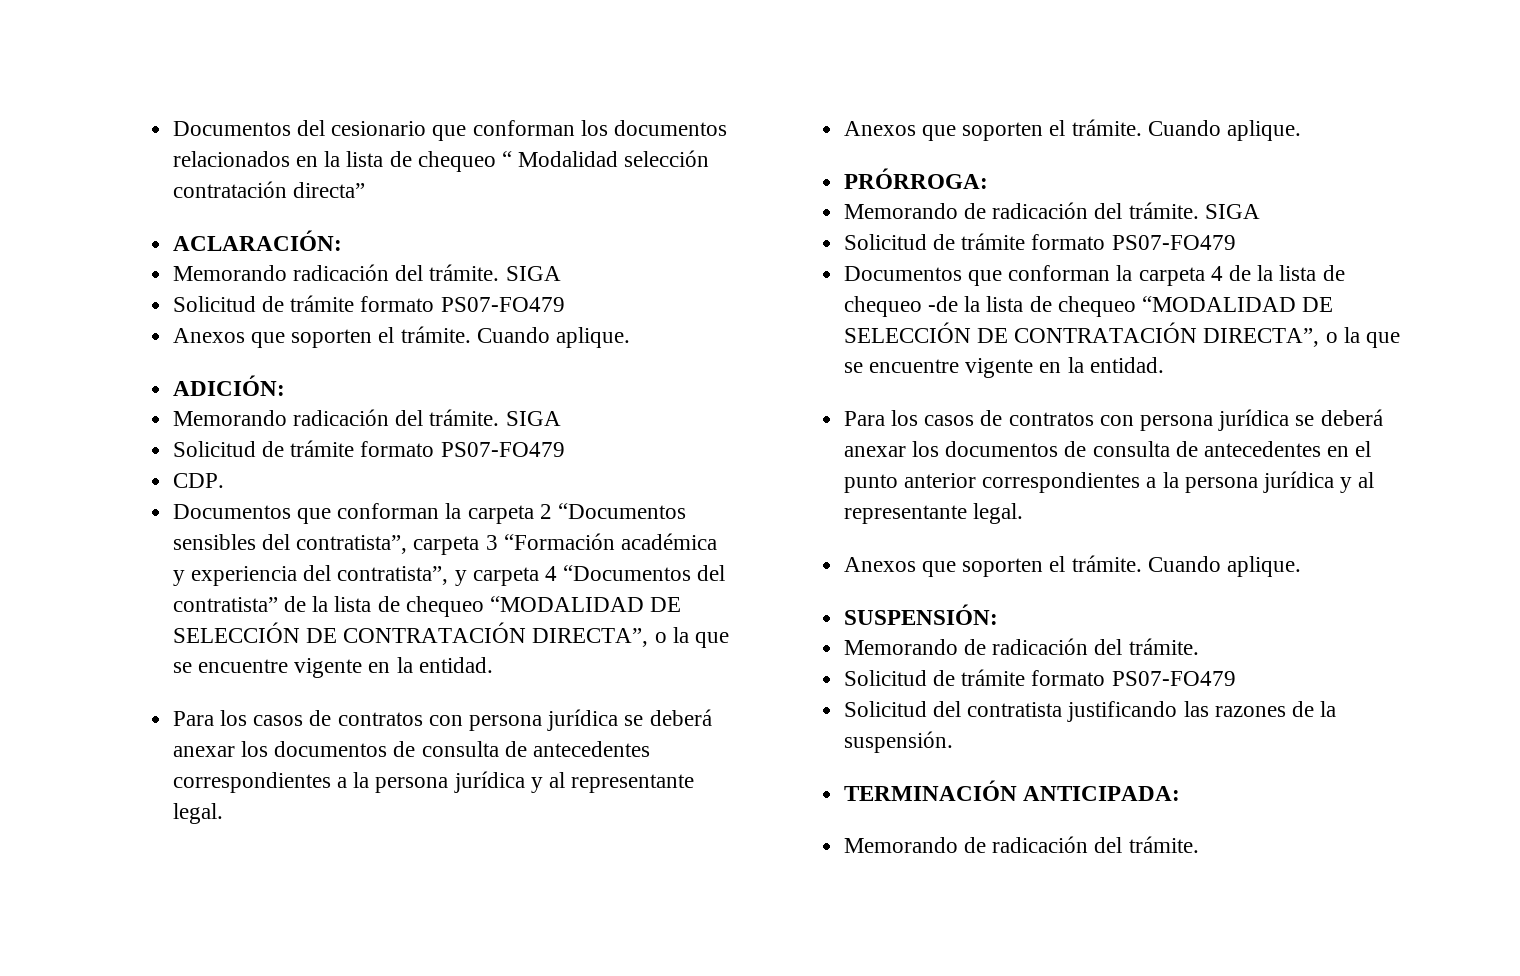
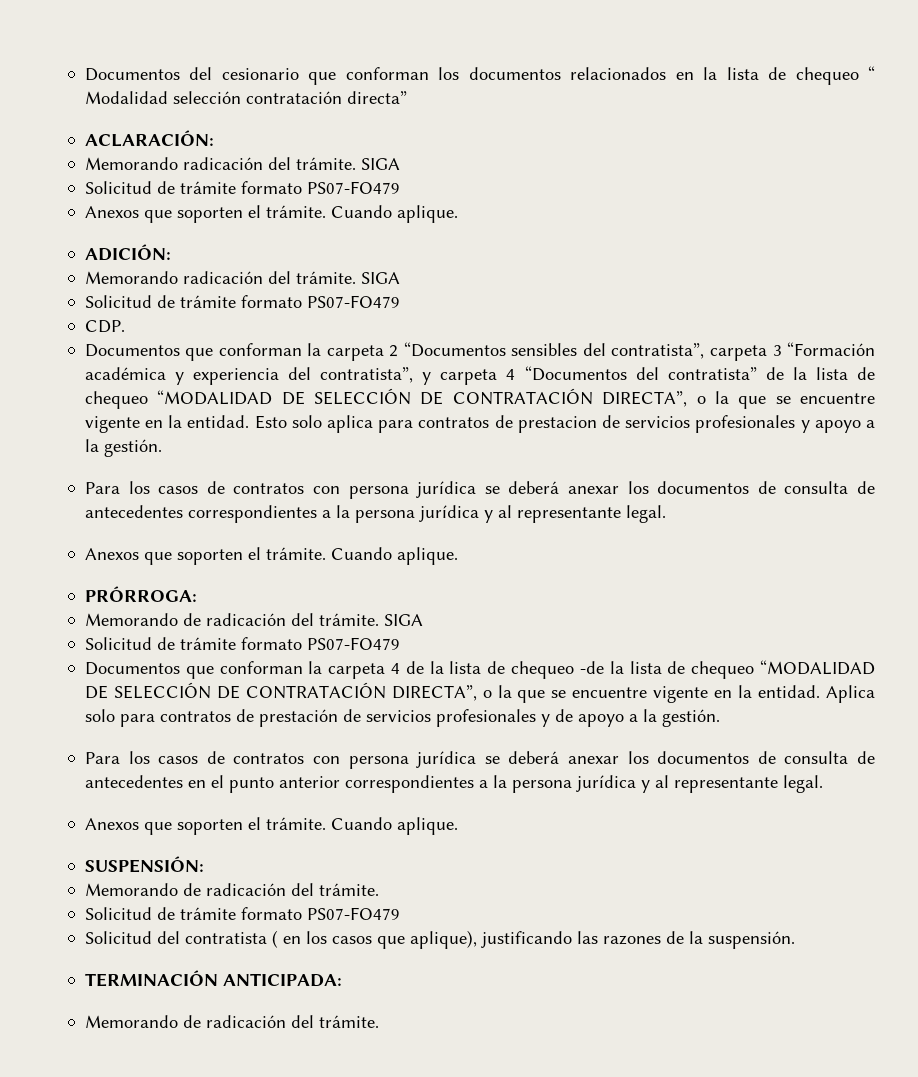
+ Esto solo aplica para contratos de prestacion de servicios profesionales y apoyo a la gestión.
+ Aplica solo para contratos de prestación de servicios profesionales y de apoyo a la gestión.
- Solicitud del contratista justificando las razones de la suspensión.
+ Solicitud del contratista ( en los casos que aplique), justificando las razones de la suspensión.

